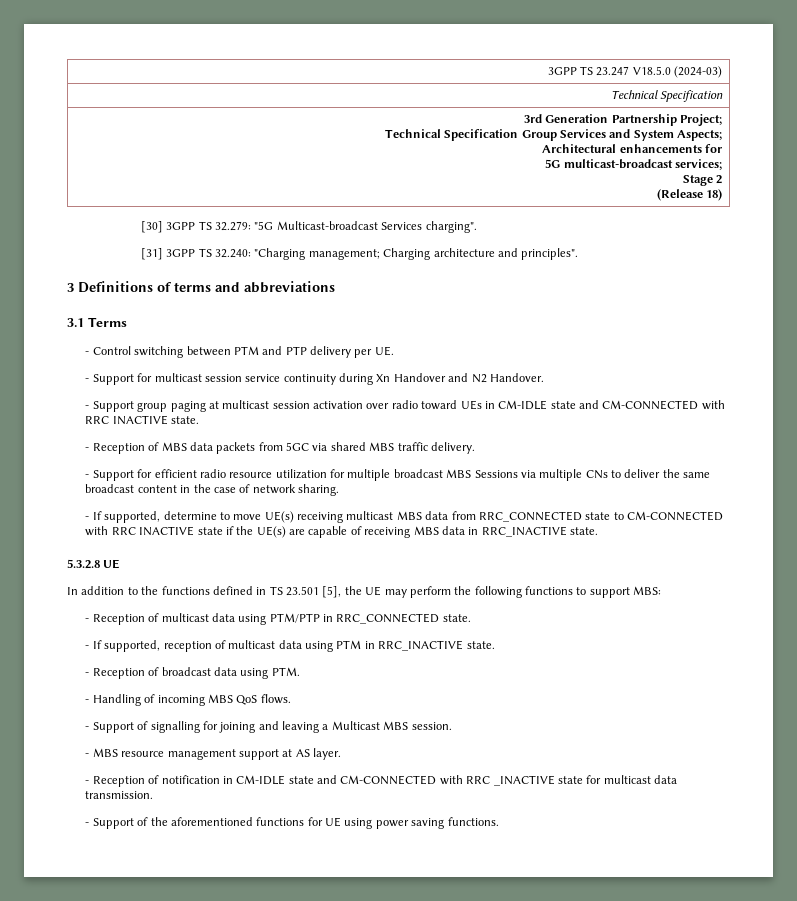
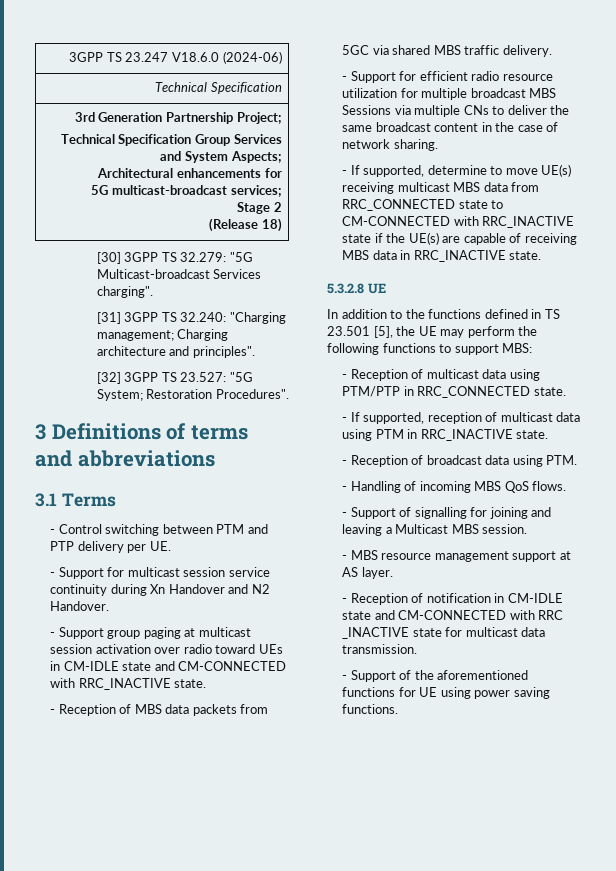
- 3GPP TS 23.247 V18.5.0 (2024-03)
+ 3GPP TS 23.247 V18.6.0 (2024-06)
+ [32] 3GPP TS 23.527: "5G System; Restoration Procedures".
- - Support group paging at multicast session activation over radio toward UEs in CM-IDLE state and CM-CONNECTED with RRC INACTIVE state.
+ - Support group paging at multicast session activation over radio toward UEs in CM-IDLE state and CM-CONNECTED with RRC_INACTIVE state.
- - If supported, determine to move UE(s) receiving multicast MBS data from RRC_CONNECTED state to CM-CONNECTED with RRC INACTIVE state if the UE(s) are capable of receiving MBS data in RRC_INACTIVE state.
+ - If supported, determine to move UE(s) receiving multicast MBS data from RRC_CONNECTED state to CM-CONNECTED with RRC_INACTIVE state if the UE(s) are capable of receiving MBS data in RRC_INACTIVE state.

